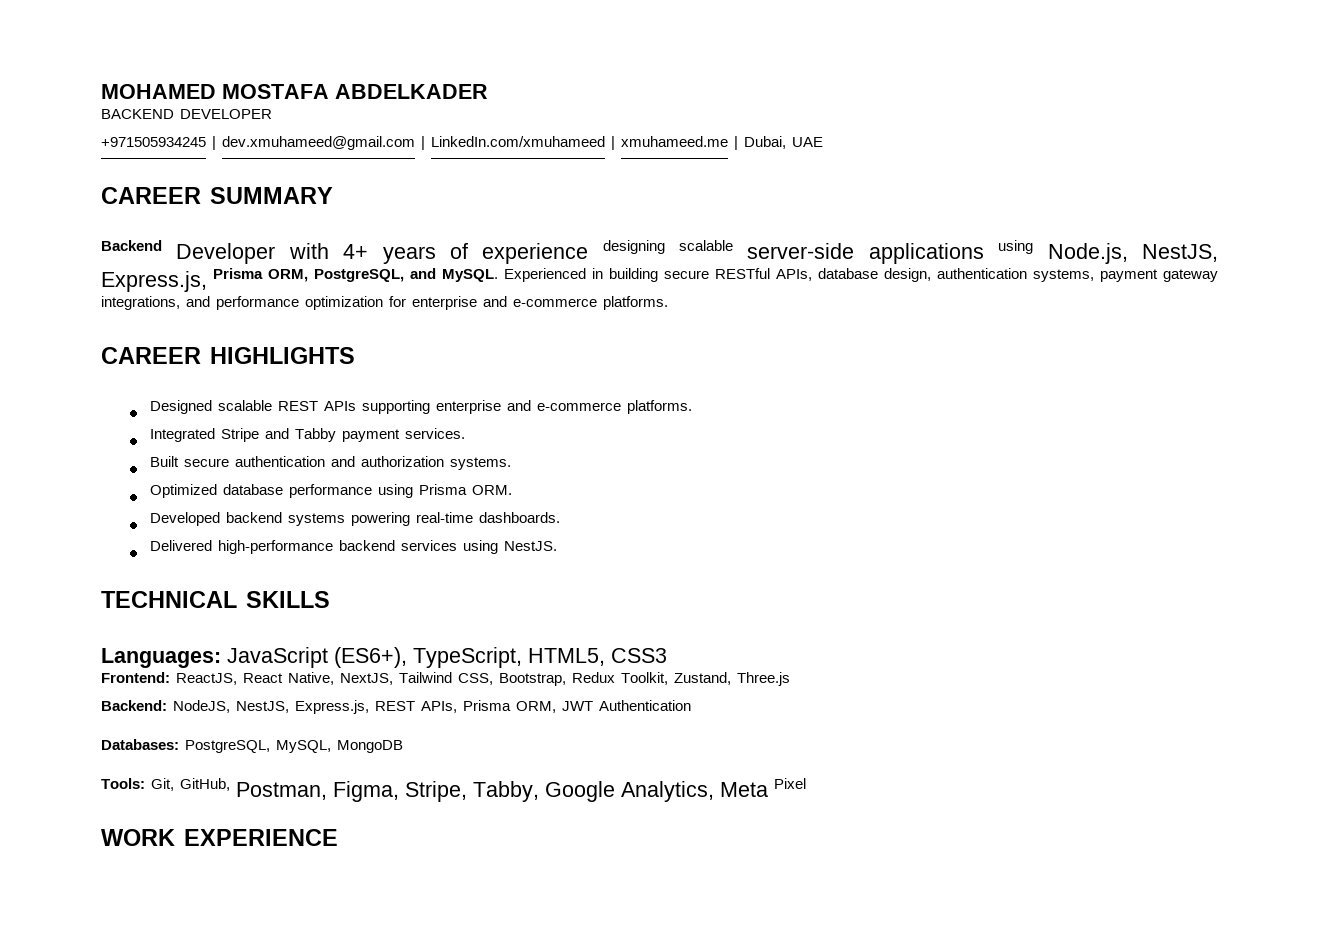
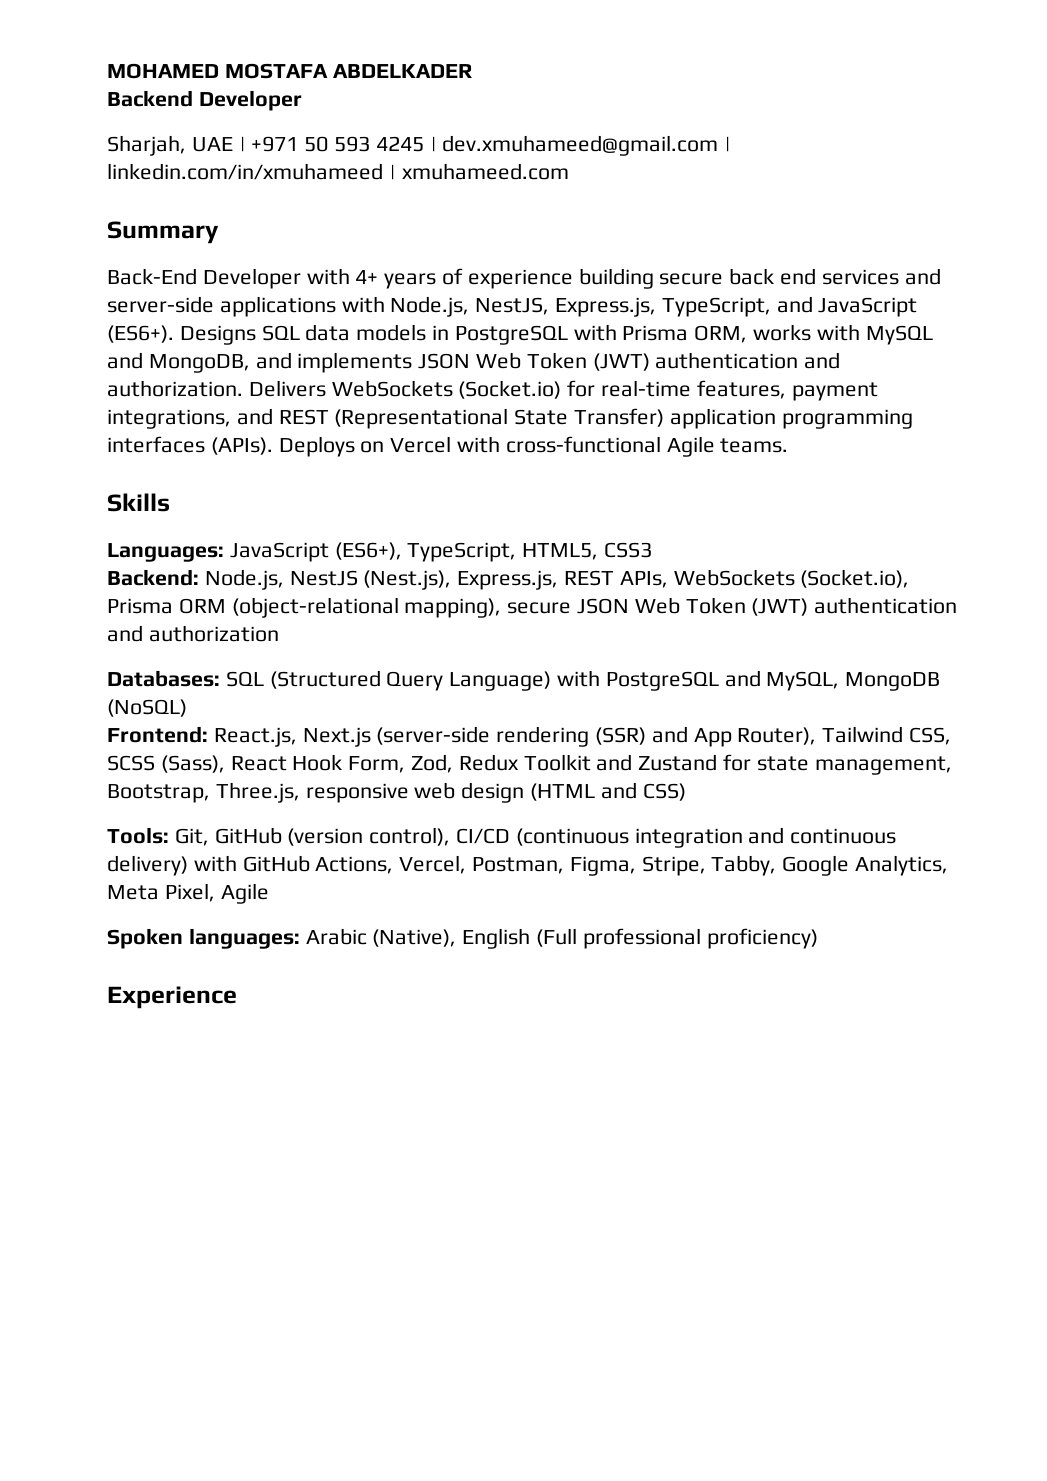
- BACKEND DEVELOPER
- +971505934245 | dev.xmuhameed@gmail.com | LinkedIn.com/xmuhameed | xmuhameed.me | Dubai, UAE
- CAREER SUMMARY
- Backend Developer with 4+ years of experience designing scalable server-side applications using Node.js, NestJS, Express.js, Prisma ORM, PostgreSQL, and MySQL. Experienced in building secure RESTful APIs, database design, authentication systems, payment gateway integrations, and performance optimization for enterprise and e-commerce platforms.
- CAREER HIGHLIGHTS
- Designed scalable REST APIs supporting enterprise and e-commerce platforms.
- Integrated Stripe and Tabby payment services.
- Built secure authentication and authorization systems.
- Optimized database performance using Prisma ORM.
- Developed backend systems powering real-time dashboards.
- Delivered high-performance backend services using NestJS.
- TECHNICAL SKILLS
+ Backend Developer
+ Sharjah, UAE | +971 50 593 4245 | dev.xmuhameed@gmail.com | linkedin.com/in/xmuhameed | xmuhameed.com
+ Summary
+ Back-End Developer with 4+ years of experience building secure back end services and server-side applications with Node.js, NestJS, Express.js, TypeScript, and JavaScript (ES6+). Designs SQL data models in PostgreSQL with Prisma ORM, works with MySQL and MongoDB, and implements JSON Web Token (JWT) authentication and authorization. Delivers WebSockets (Socket.io) for real-time features, payment integrations, and REST (Representational State Transfer) application programming interfaces (APIs). Deploys on Vercel with cross-functional Agile teams.
+ Skills
- Frontend: ReactJS, React Native, NextJS, Tailwind CSS, Bootstrap, Redux Toolkit, Zustand, Three.js
- Backend: NodeJS, NestJS, Express.js, REST APIs, Prisma ORM, JWT Authentication
- Databases: PostgreSQL, MySQL, MongoDB
- Tools: Git, GitHub, Postman, Figma, Stripe, Tabby, Google Analytics, Meta Pixel
- WORK EXPERIENCE
+ Backend: Node.js, NestJS (Nest.js), Express.js, REST APIs, WebSockets (Socket.io), Prisma ORM (object-relational mapping), secure JSON Web Token (JWT) authentication and authorization
+ Databases: SQL (Structured Query Language) with PostgreSQL and MySQL, MongoDB (NoSQL)
+ Frontend: React.js, Next.js (server-side rendering (SSR) and App Router), Tailwind CSS, SCSS (Sass), React Hook Form, Zod, Redux Toolkit and Zustand for state management, Bootstrap, Three.js, responsive web design (HTML and CSS)
+ Tools: Git, GitHub (version control), CI/CD (continuous integration and continuous delivery) with GitHub Actions, Vercel, Postman, Figma, Stripe, Tabby, Google Analytics, Meta Pixel, Agile
+ Spoken languages: Arabic (Native), English (Full professional proficiency)
+ Experience

